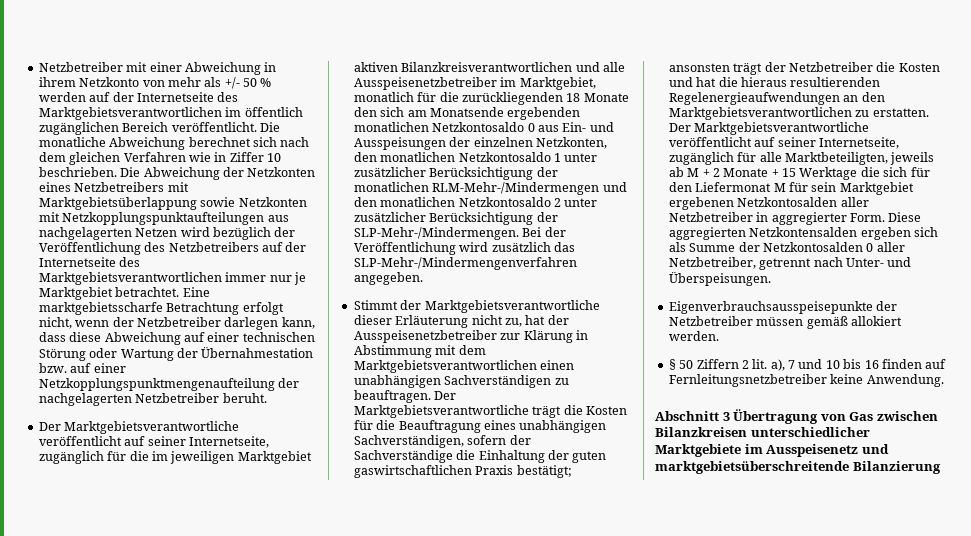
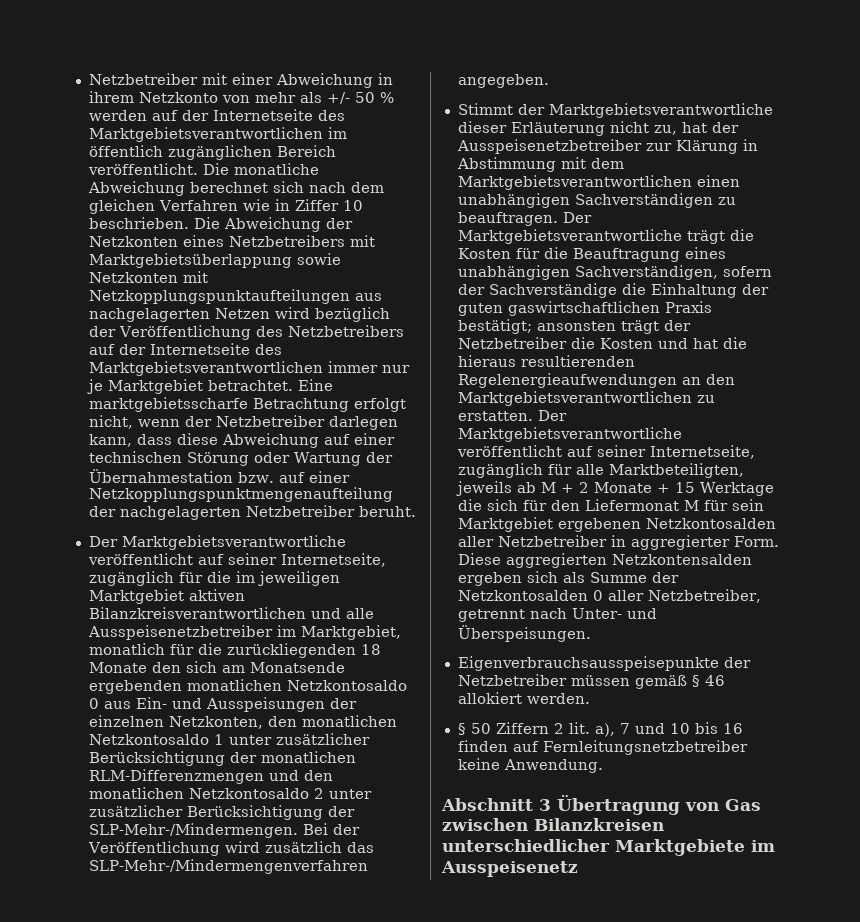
- Der Marktgebietsverantwortliche veröffentlicht auf seiner Internetseite, zugänglich für die im jeweiligen Marktgebiet aktiven Bilanzkreisverantwortlichen und alle Ausspeisenetzbetreiber im Marktgebiet, monatlich für die zurückliegenden 18 Monate den sich am Monatsende ergebenden monatlichen Netzkontosaldo 0 aus Ein- und Ausspeisungen der einzelnen Netzkonten, den monatlichen Netzkontosaldo 1 unter zusätzlicher Berücksichtigung der monatlichen RLM-Mehr-/Mindermengen und den monatlichen Netzkontosaldo 2 unter zusätzlicher Berücksichtigung der SLP-Mehr-/Mindermengen.
+ Der Marktgebietsverantwortliche veröffentlicht auf seiner Internetseite, zugänglich für die im jeweiligen Marktgebiet aktiven Bilanzkreisverantwortlichen und alle Ausspeisenetzbetreiber im Marktgebiet, monatlich für die zurückliegenden 18 Monate den sich am Monatsende ergebenden monatlichen Netzkontosaldo 0 aus Ein- und Ausspeisungen der einzelnen Netzkonten, den monatlichen Netzkontosaldo 1 unter zusätzlicher Berücksichtigung der monatlichen RLM-Differenzmengen und den monatlichen Netzkontosaldo 2 unter zusätzlicher Berücksichtigung der SLP-Mehr-/Mindermengen.
- Eigenverbrauchsausspeisepunkte der Netzbetreiber müssen gemäß allokiert werden.
+ Eigenverbrauchsausspeisepunkte der Netzbetreiber müssen gemäß § 46 allokiert werden.
- Abschnitt 3 Übertragung von Gas zwischen Bilanzkreisen unterschiedlicher Marktgebiete im Ausspeisenetz und marktgebietsüberschreitende Bilanzierung
+ Abschnitt 3 Übertragung von Gas zwischen Bilanzkreisen unterschiedlicher Marktgebiete im Ausspeisenetz

